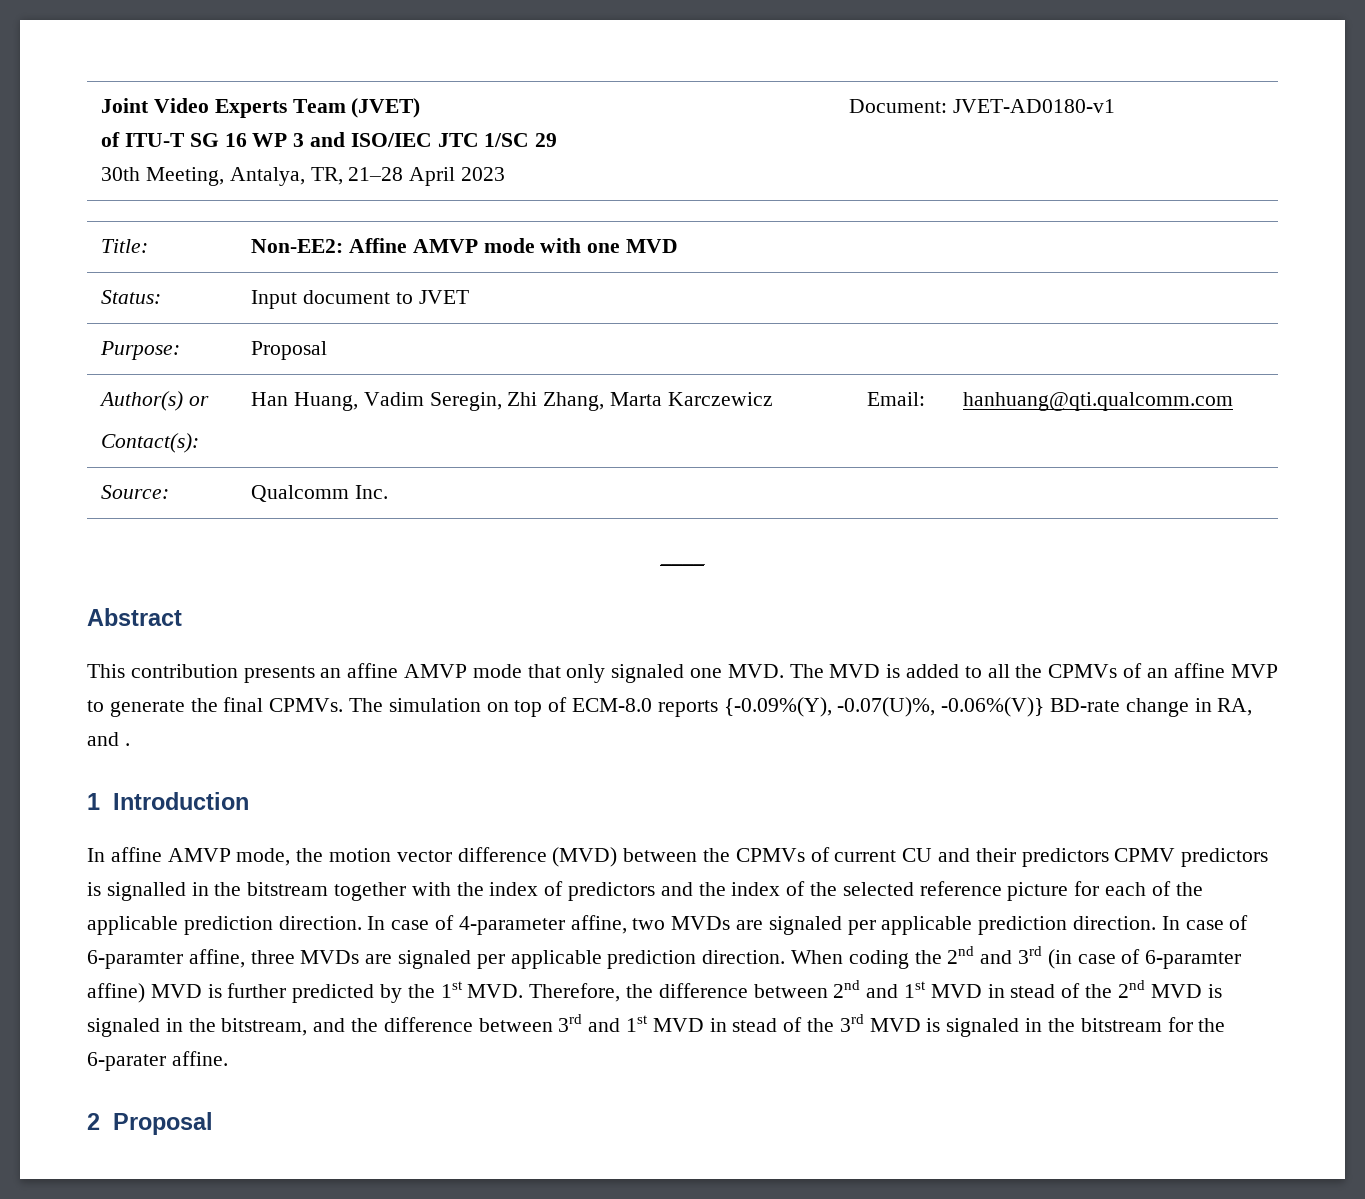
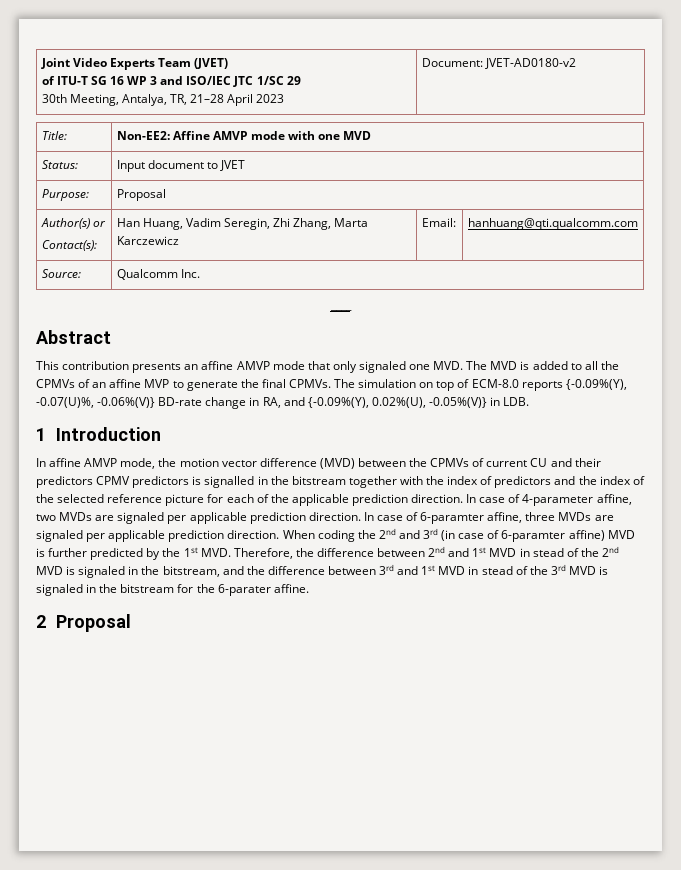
  Joint Video Experts Team (JVET)
  of ITU-T SG 16 WP 3 and ISO/IEC JTC 1/SC 29
- 30th Meeting, Antalya, TR, 21–28 April 2023 | Document: JVET-AD0180-v1
+ 30th Meeting, Antalya, TR, 21–28 April 2023 | Document: JVET-AD0180-v2
- The simulation on top of ECM-8.0 reports {-0.09%(Y), -0.07(U)%, -0.06%(V)} BD-rate change in RA, and .
+ The simulation on top of ECM-8.0 reports {-0.09%(Y), -0.07(U)%, -0.06%(V)} BD-rate change in RA, and {-0.09%(Y), 0.02%(U), -0.05%(V)} in LDB.

